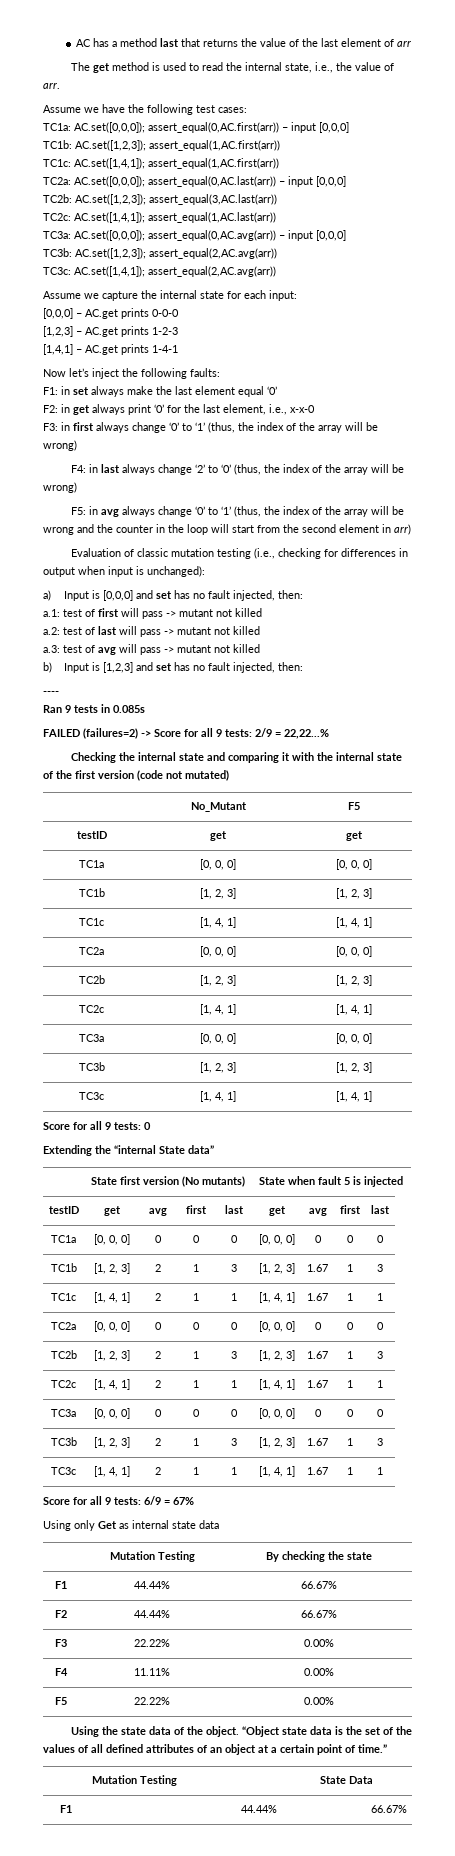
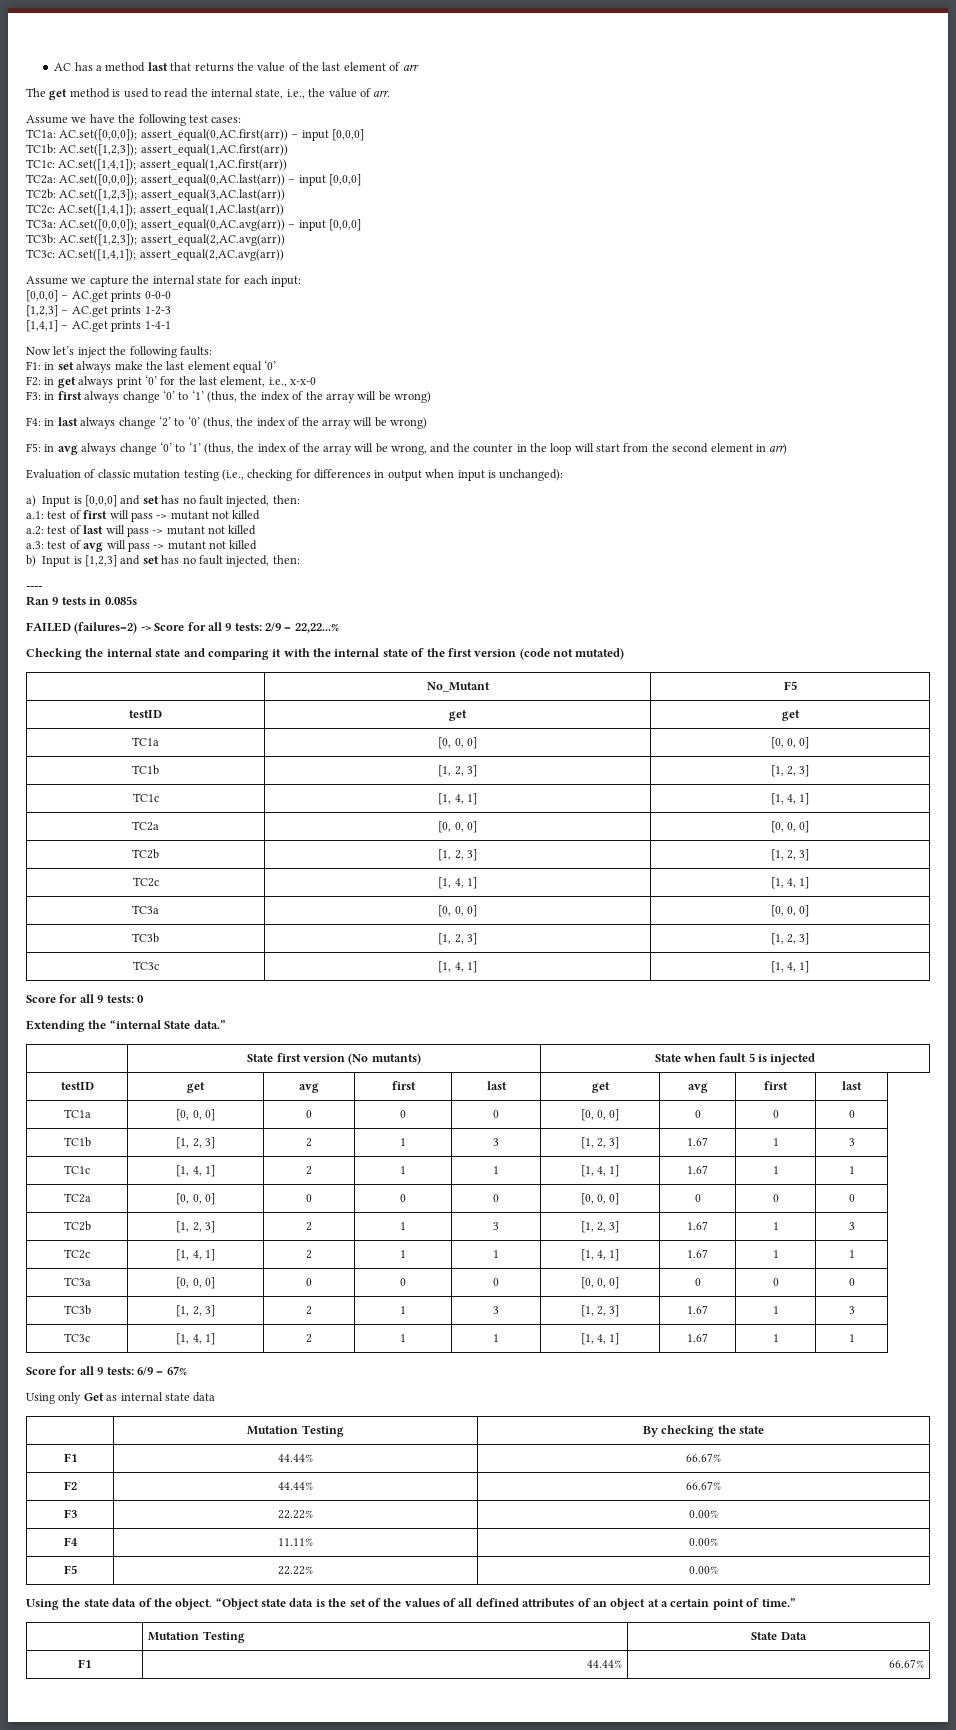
- F5: in avg always change ‘0’ to ‘1’ (thus, the index of the array will be wrong and the counter in the loop will start from the second element in arr)
+ F5: in avg always change ‘0’ to ‘1’ (thus, the index of the array will be wrong, and the counter in the loop will start from the second element in arr)
- Extending the “internal State data”
+ Extending the “internal State data.”

